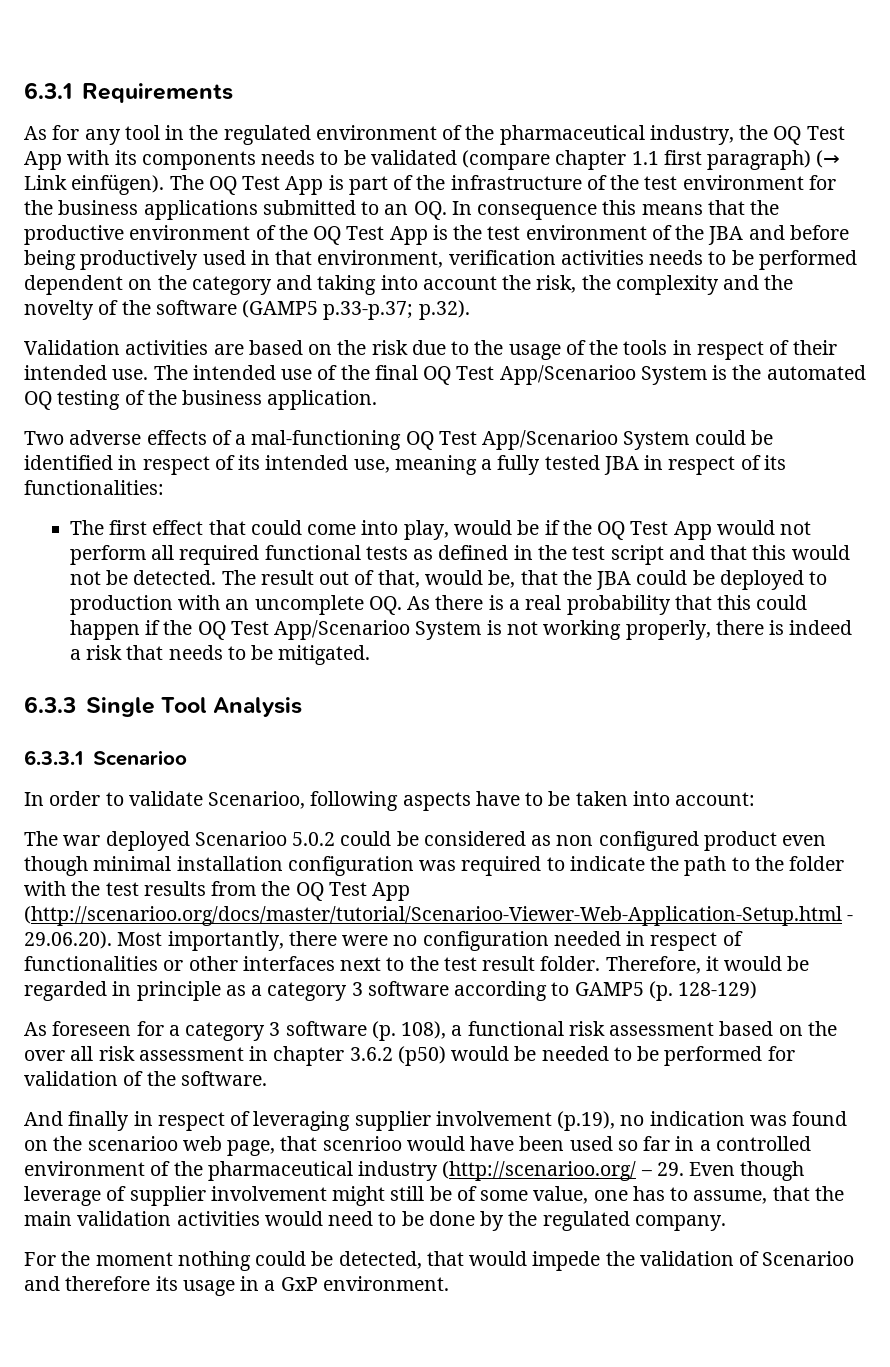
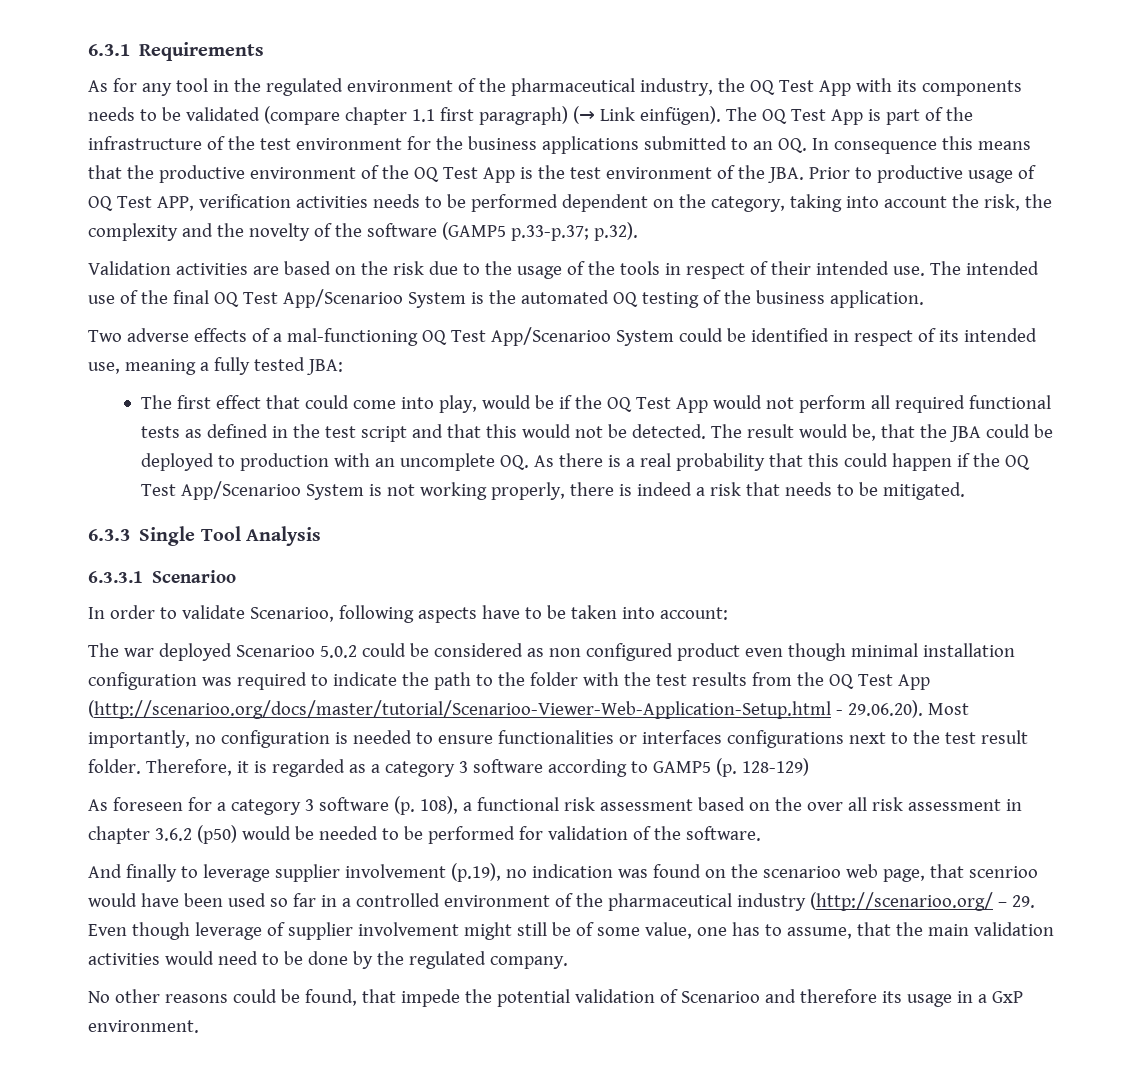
- The OQ Test App is part of the infrastructure of the test environment for the business applications submitted to an OQ. In consequence this means that the productive environment of the OQ Test App is the test environment of the JBA and before being productively used in that environment, verification activities needs to be performed dependent on the category and taking into account the risk, the complexity and the novelty of the software (GAMP5 p.33-p.37;
+ The OQ Test App is part of the infrastructure of the test environment for the business applications submitted to an OQ. In consequence this means that the productive environment of the OQ Test App is the test environment of the JBA. Prior to productive usage of OQ Test APP, verification activities needs to be performed dependent on the category, taking into account the risk, the complexity and the novelty of the software (GAMP5 p.33-p.37;
- Two adverse effects of a mal-functioning OQ Test App/Scenarioo System could be identified in respect of its intended use, meaning a fully tested JBA in respect of its functionalities:
+ Two adverse effects of a mal-functioning OQ Test App/Scenarioo System could be identified in respect of its intended use, meaning a fully tested JBA:
- The result out of that, would be, that the JBA could be deployed to production with an uncomplete OQ. As there is a real probability that this could happen if the OQ Test App/Scenarioo System is not working properly, there is indeed a risk that needs to be mitigated.
+ The result would be, that the JBA could be deployed to production with an uncomplete OQ. As there is a real probability that this could happen if the OQ Test App/Scenarioo System is not working properly, there is indeed a risk that needs to be mitigated.
- The war deployed Scenarioo 5.0.2 could be considered as non configured product even though minimal installation configuration was required to indicate the path to the folder with the test results from the OQ Test App (http://scenarioo.org/docs/master/tutorial/Scenarioo-Viewer-Web-Application-Setup.html - 29.06.20). Most importantly, there were no configuration needed in respect of functionalities or other interfaces next to the test result folder.
+ The war deployed Scenarioo 5.0.2 could be considered as non configured product even though minimal installation configuration was required to indicate the path to the folder with the test results from the OQ Test App (http://scenarioo.org/docs/master/tutorial/Scenarioo-Viewer-Web-Application-Setup.html - 29.06.20). Most importantly, no configuration is needed to ensure functionalities or interfaces configurations next to the test result folder.
- Therefore, it would be regarded in principle as a category 3 software according to GAMP5 (p. 128-129)
+ Therefore, it is regarded as a category 3 software according to GAMP5 (p. 128-129)
- And finally in respect of leveraging supplier involvement (p.19), no indication was found on the scenarioo web page, that scenrioo would have been used so far in a controlled environment of the pharmaceutical industry (http://scenarioo.org/ – 29. Even though leverage of supplier involvement might still be of some value, one has to assume, that the main validation activities would need to be done by the regulated company.
+ And finally to leverage supplier involvement (p.19), no indication was found on the scenarioo web page, that scenrioo would have been used so far in a controlled environment of the pharmaceutical industry (http://scenarioo.org/ – 29. Even though leverage of supplier involvement might still be of some value, one has to assume, that the main validation activities would need to be done by the regulated company.
- For the moment nothing could be detected, that would impede the validation of Scenarioo and therefore its usage in a GxP environment.
+ No other reasons could be found, that impede the potential validation of Scenarioo and therefore its usage in a GxP environment.

